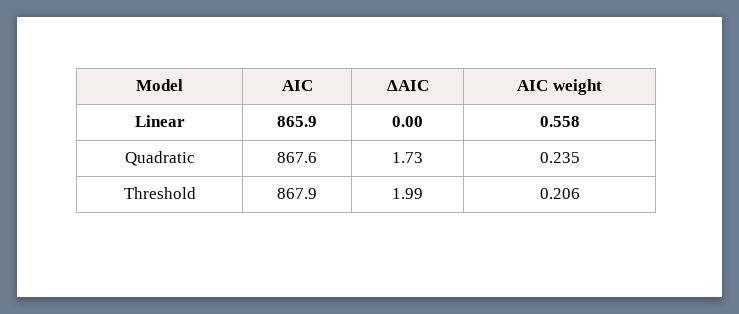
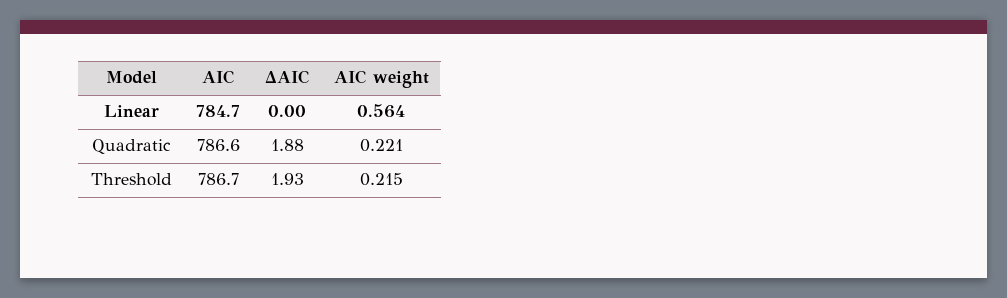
- Linear | 865.9 | 0.00 | 0.558
+ Linear | 784.7 | 0.00 | 0.564
- Quadratic | 867.6 | 1.73 | 0.235
- Threshold | 867.9 | 1.99 | 0.206
+ Quadratic | 786.6 | 1.88 | 0.221
+ Threshold | 786.7 | 1.93 | 0.215

